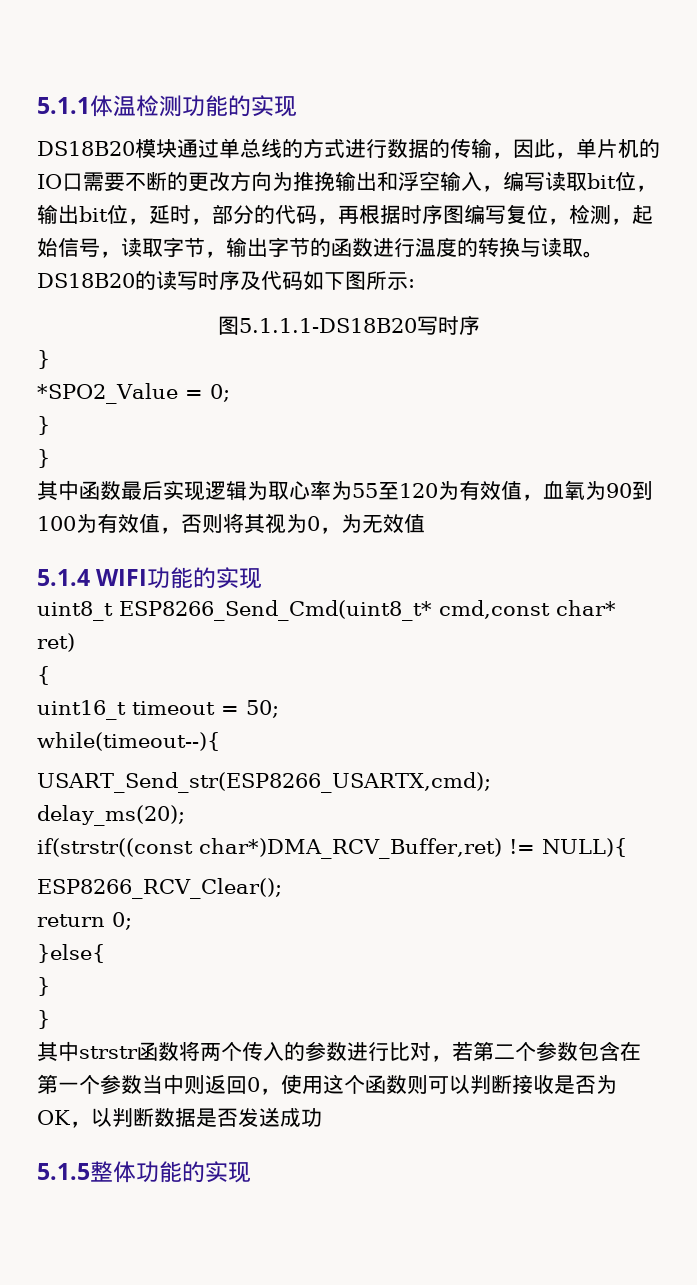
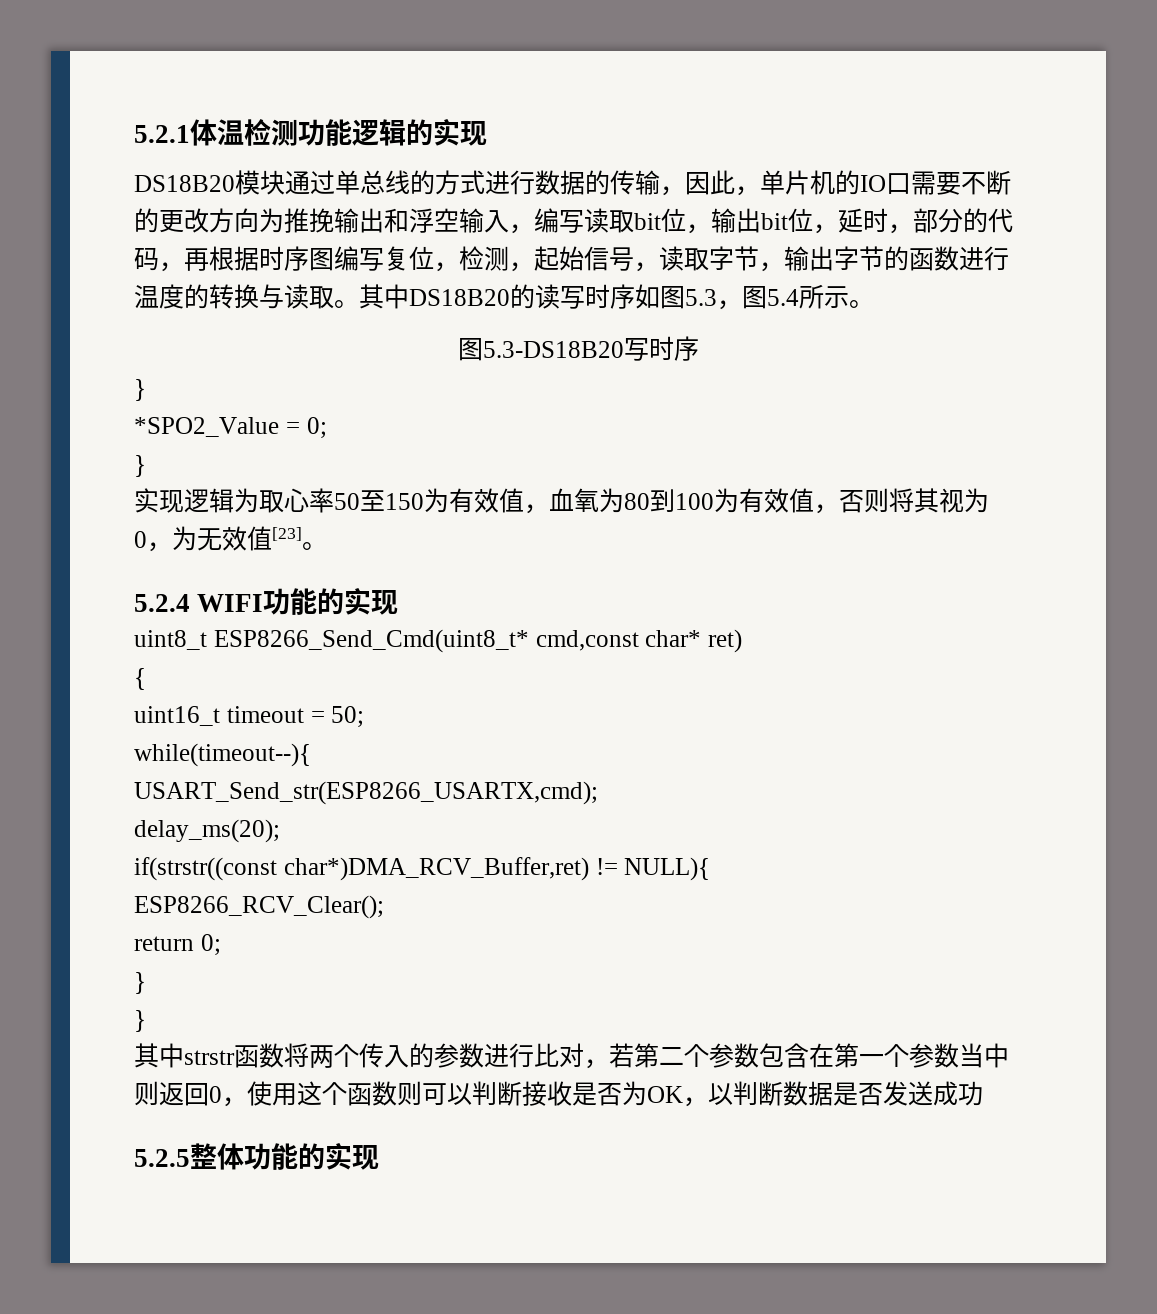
- 5.1.1体温检测功能的实现
+ 5.2.1体温检测功能逻辑的实现
- DS18B20的读写时序及代码如下图所示:
- 图5.1.1.1-DS18B20写时序
+ 其中DS18B20的读写时序如图5.3，图5.4所示。
+ 图5.3-DS18B20写时序
  *SPO2_Value = 0;
  }
- }
- 其中函数最后实现逻辑为取心率为55至120为有效值，血氧为90到100为有效值，否则将其视为0，为无效值
- 5.1.4 WIFI功能的实现
+ 实现逻辑为取心率50至150为有效值，血氧为80到100为有效值，否则将其视为0，为无效值[23]。
+ 5.2.4 WIFI功能的实现
- }else{
- 5.1.5整体功能的实现
+ 5.2.5整体功能的实现

